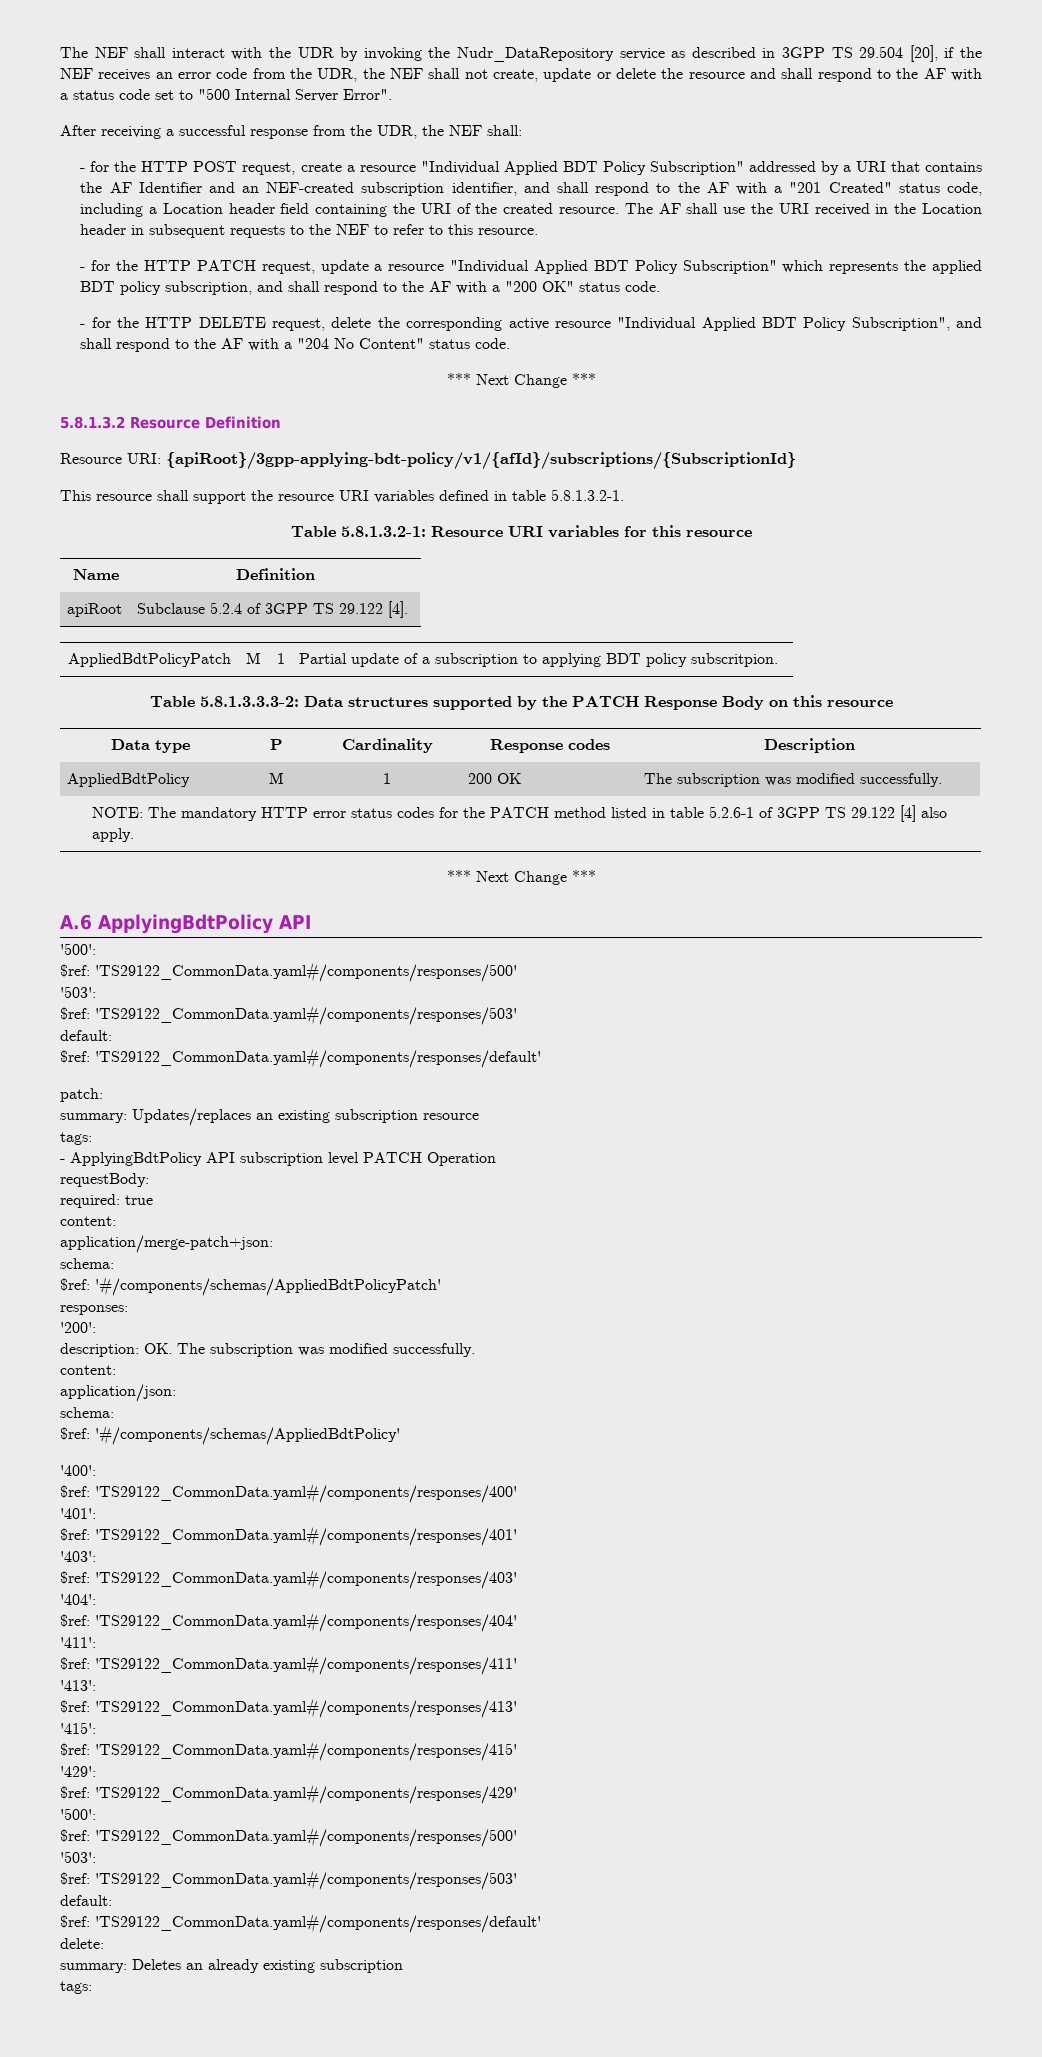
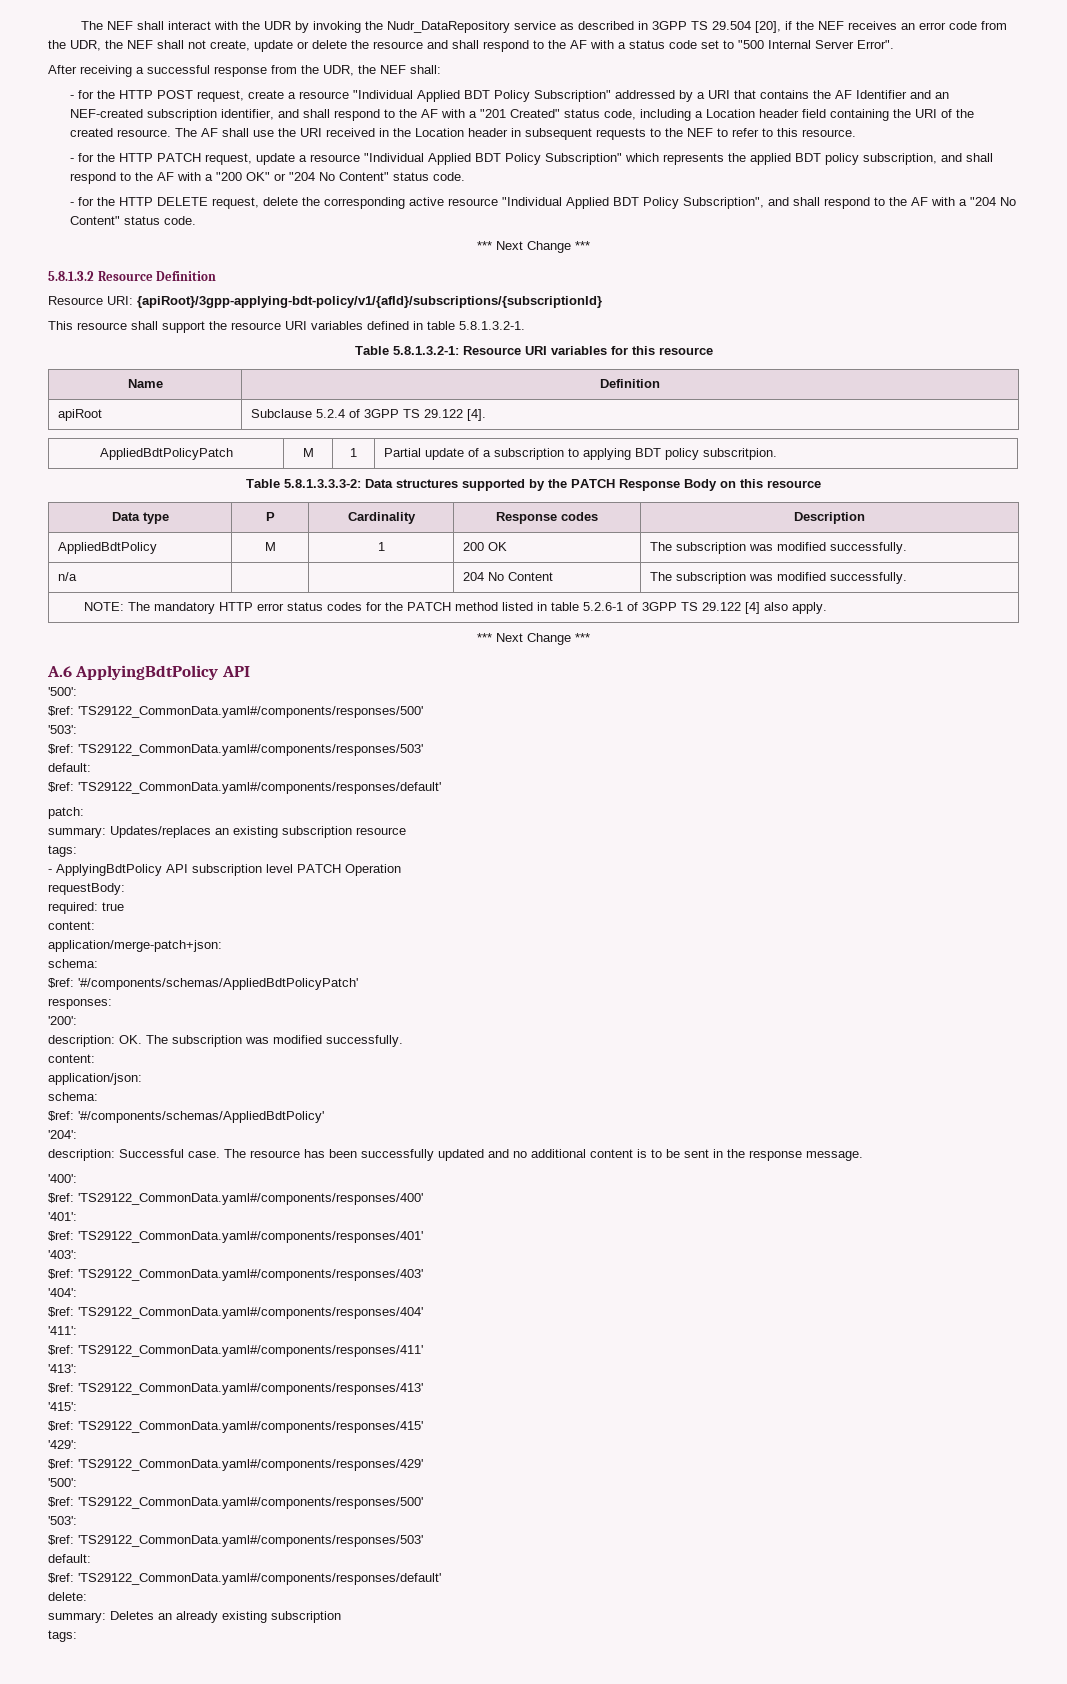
- - for the HTTP PATCH request, update a resource "Individual Applied BDT Policy Subscription" which represents the applied BDT policy subscription, and shall respond to the AF with a "200 OK" status code.
+ - for the HTTP PATCH request, update a resource "Individual Applied BDT Policy Subscription" which represents the applied BDT policy subscription, and shall respond to the AF with a "200 OK" or "204 No Content" status code.
- Resource URI: {apiRoot}/3gpp-applying-bdt-policy/v1/{afId}/subscriptions/{SubscriptionId}
+ Resource URI: {apiRoot}/3gpp-applying-bdt-policy/v1/{afId}/subscriptions/{subscriptionId}
+ n/a | | | 204 No Content | The subscription was modified successfully.
+ '204':
+ description: Successful case. The resource has been successfully updated and no additional content is to be sent in the response message.

